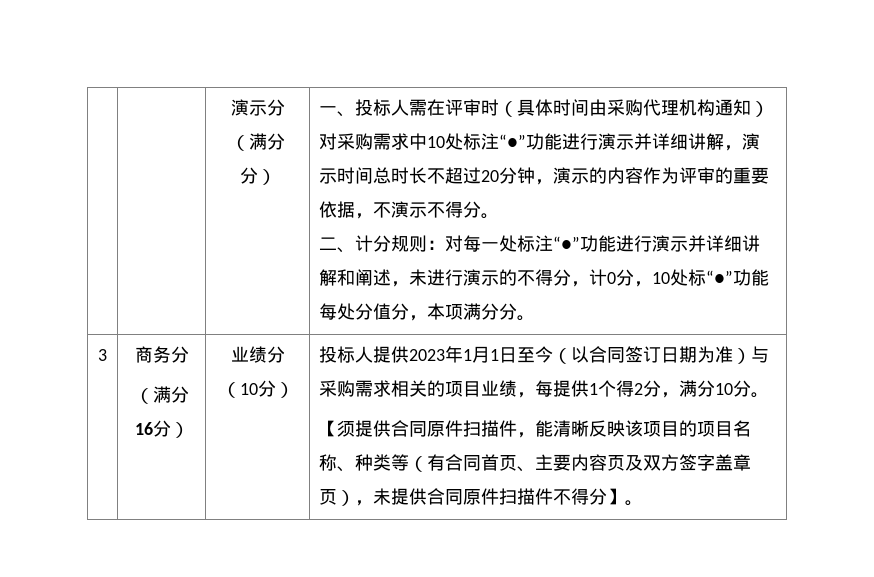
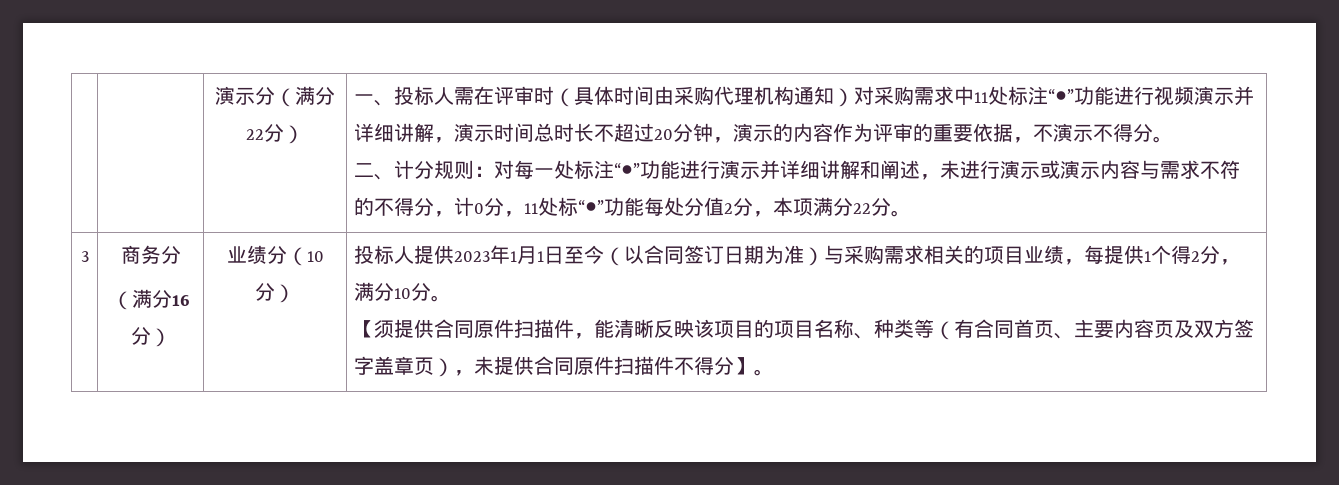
- 演示分（满分分）
+ 演示分（满分22分）
- 一、投标人需在评审时（具体时间由采购代理机构通知）对采购需求中10处标注“●”功能进行演示并详细讲解，演示时间总时长不超过20分钟，演示的内容作为评审的重要依据，不演示不得分。
+ 一、投标人需在评审时（具体时间由采购代理机构通知）对采购需求中11处标注“●”功能进行视频演示并详细讲解，演示时间总时长不超过20分钟，演示的内容作为评审的重要依据，不演示不得分。
- 二、计分规则：对每一处标注“●”功能进行演示并详细讲解和阐述，未进行演示的不得分，计0分，10处标“●”功能每处分值分，本项满分分。
+ 二、计分规则：对每一处标注“●”功能进行演示并详细讲解和阐述，未进行演示或演示内容与需求不符的不得分，计0分，11处标“●”功能每处分值2分，本项满分22分。

